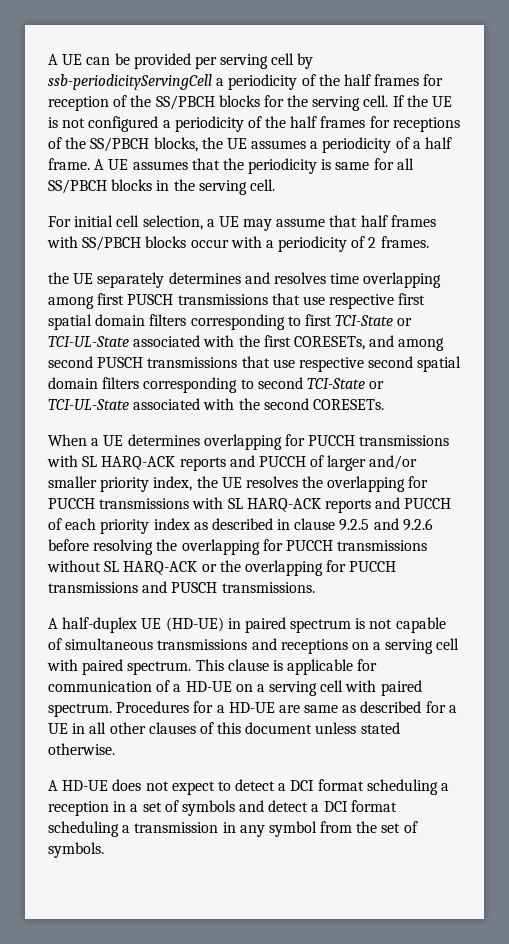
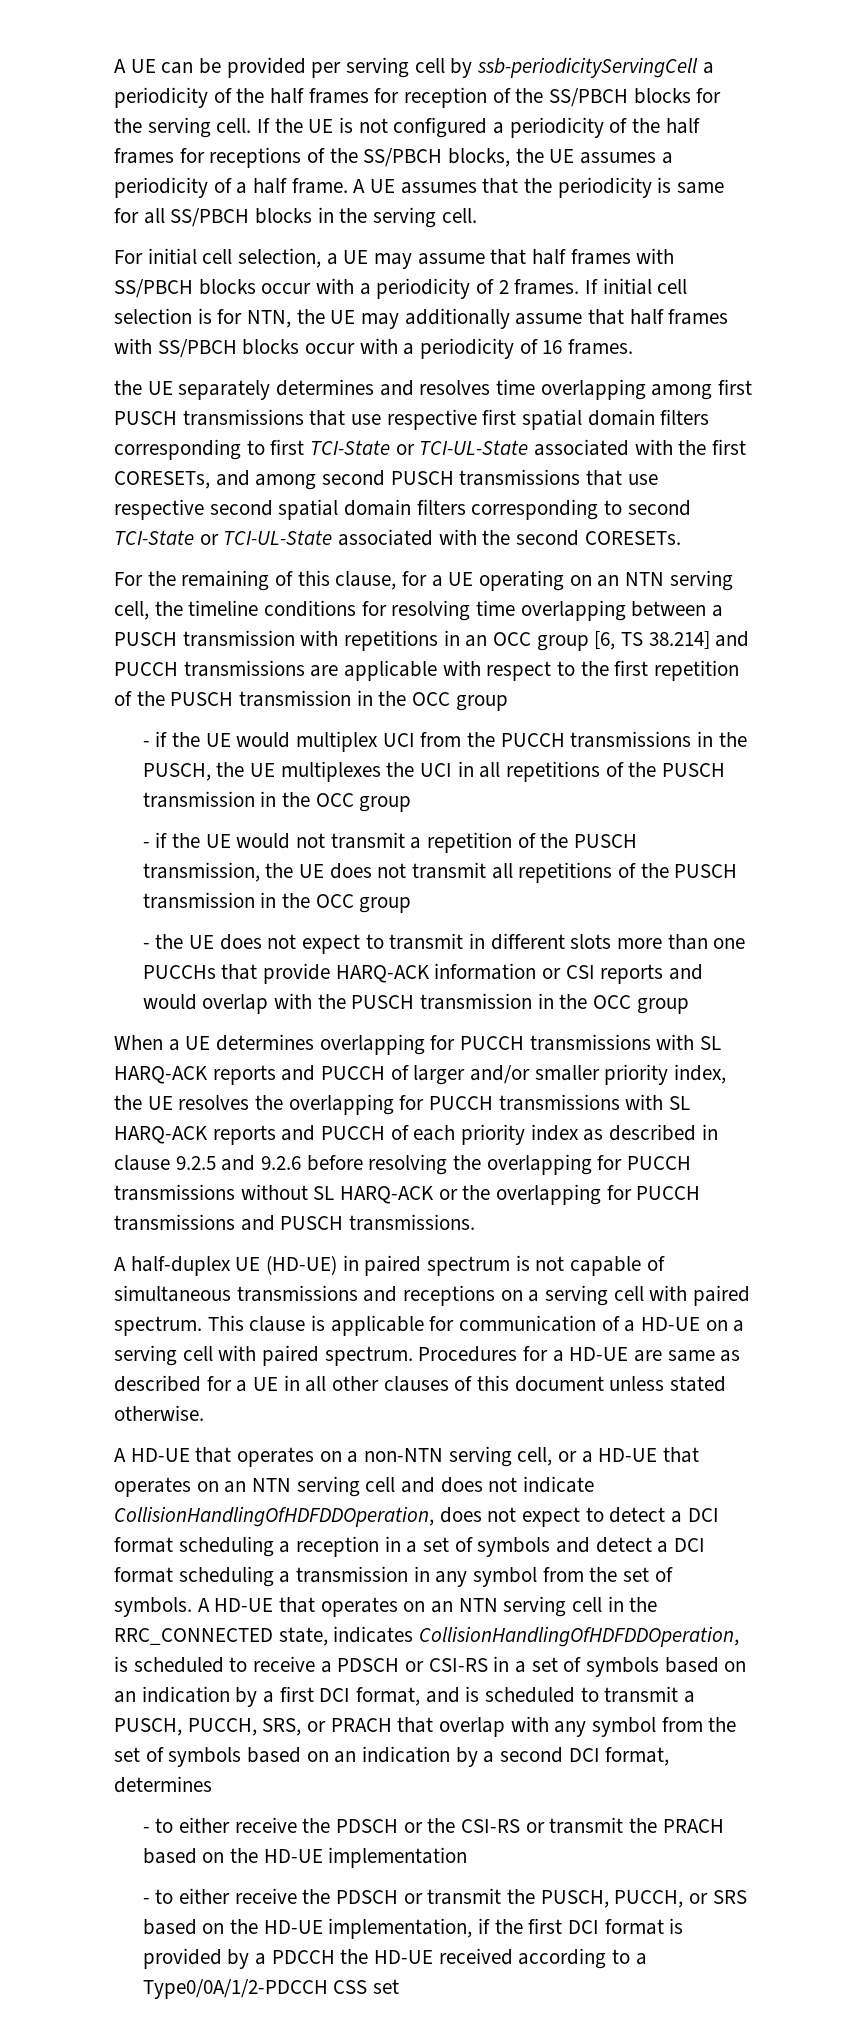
+ If initial cell selection is for NTN, the UE may additionally assume that half frames with SS/PBCH blocks occur with a periodicity of 16 frames.
+ For the remaining of this clause, for a UE operating on an NTN serving cell, the timeline conditions for resolving time overlapping between a PUSCH transmission with repetitions in an OCC group [6, TS 38.214] and PUCCH transmissions are applicable with respect to the first repetition of the PUSCH transmission in the OCC group
+ - if the UE would multiplex UCI from the PUCCH transmissions in the PUSCH, the UE multiplexes the UCI in all repetitions of the PUSCH transmission in the OCC group
+ - if the UE would not transmit a repetition of the PUSCH transmission, the UE does not transmit all repetitions of the PUSCH transmission in the OCC group
+ - the UE does not expect to transmit in different slots more than one PUCCHs that provide HARQ-ACK information or CSI reports and would overlap with the PUSCH transmission in the OCC group
- A HD-UE does not expect to detect a DCI format scheduling a reception in a set of symbols and detect a DCI format scheduling a transmission in any symbol from the set of symbols.
+ A HD-UE that operates on a non-NTN serving cell, or a HD-UE that operates on an NTN serving cell and does not indicate CollisionHandlingOfHDFDDOperation, does not expect to detect a DCI format scheduling a reception in a set of symbols and detect a DCI format scheduling a transmission in any symbol from the set of symbols.
+ A HD-UE that operates on an NTN serving cell in the RRC_CONNECTED state, indicates CollisionHandlingOfHDFDDOperation, is scheduled to receive a PDSCH or CSI-RS in a set of symbols based on an indication by a first DCI format, and is scheduled to transmit a PUSCH, PUCCH, SRS, or PRACH that overlap with any symbol from the set of symbols based on an indication by a second DCI format, determines
+ - to either receive the PDSCH or the CSI-RS or transmit the PRACH based on the HD-UE implementation
+ - to either receive the PDSCH or transmit the PUSCH, PUCCH, or SRS based on the HD-UE implementation, if the first DCI format is provided by a PDCCH the HD-UE received according to a Type0/0A/1/2-PDCCH CSS set

